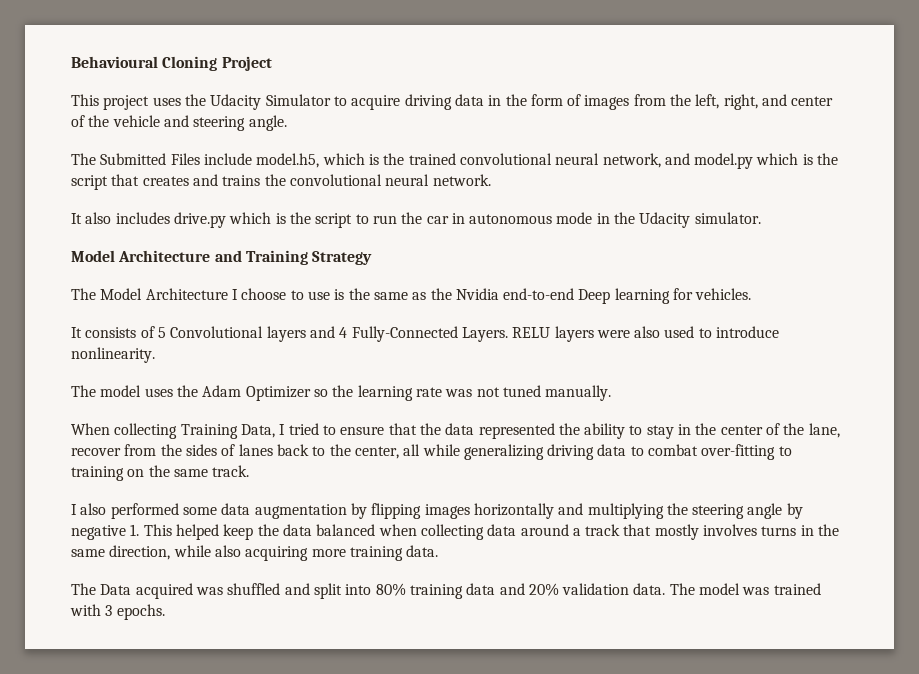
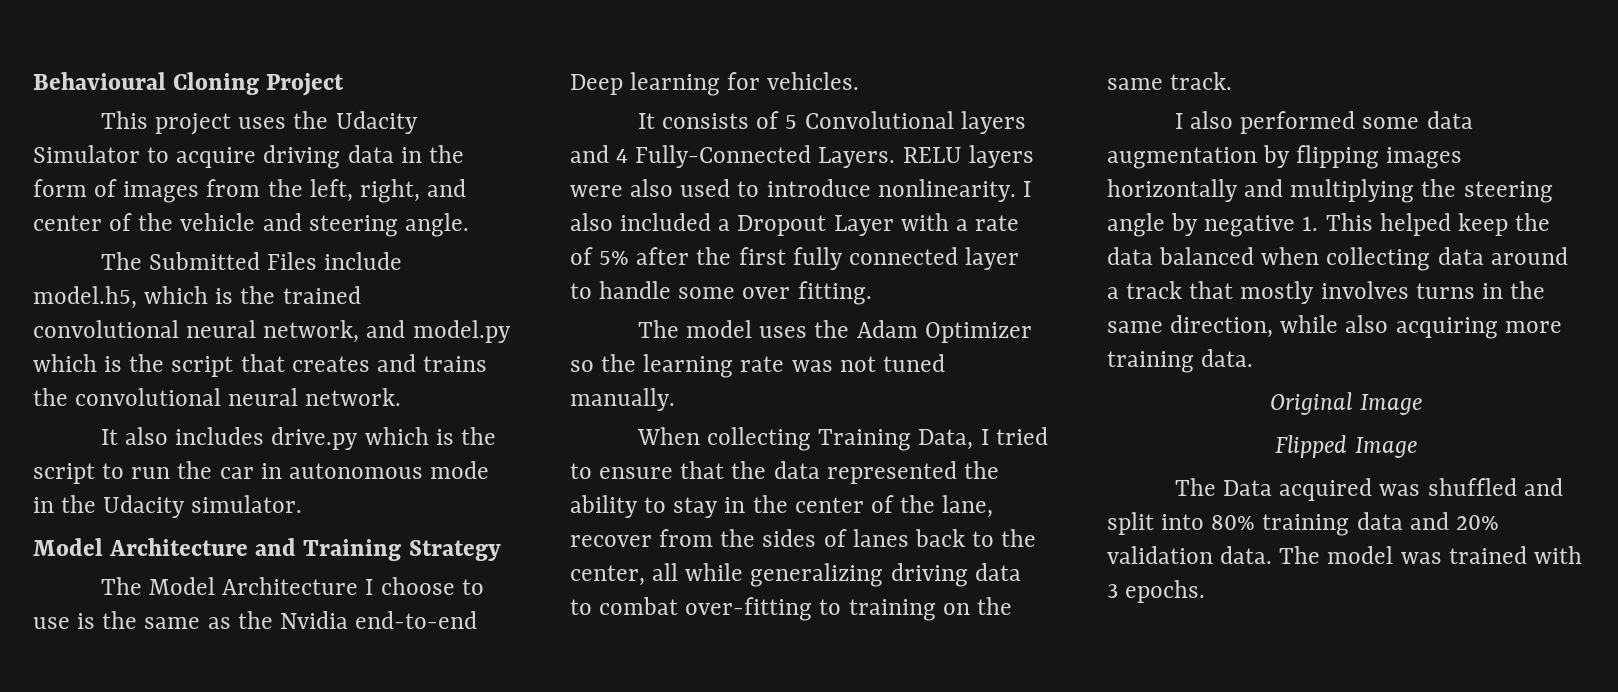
+ I also included a Dropout Layer with a rate of 5% after the first fully connected layer to handle some over fitting.
+ Original Image
+ Flipped Image

